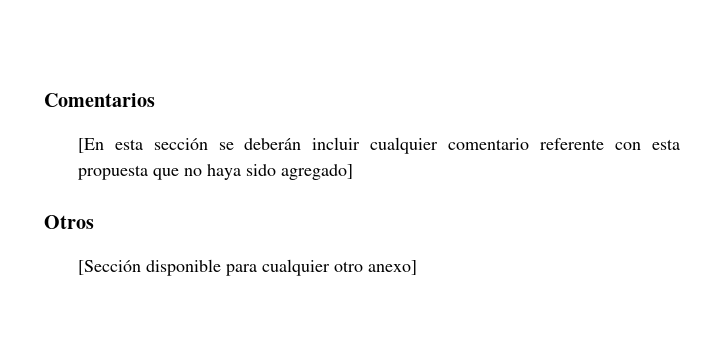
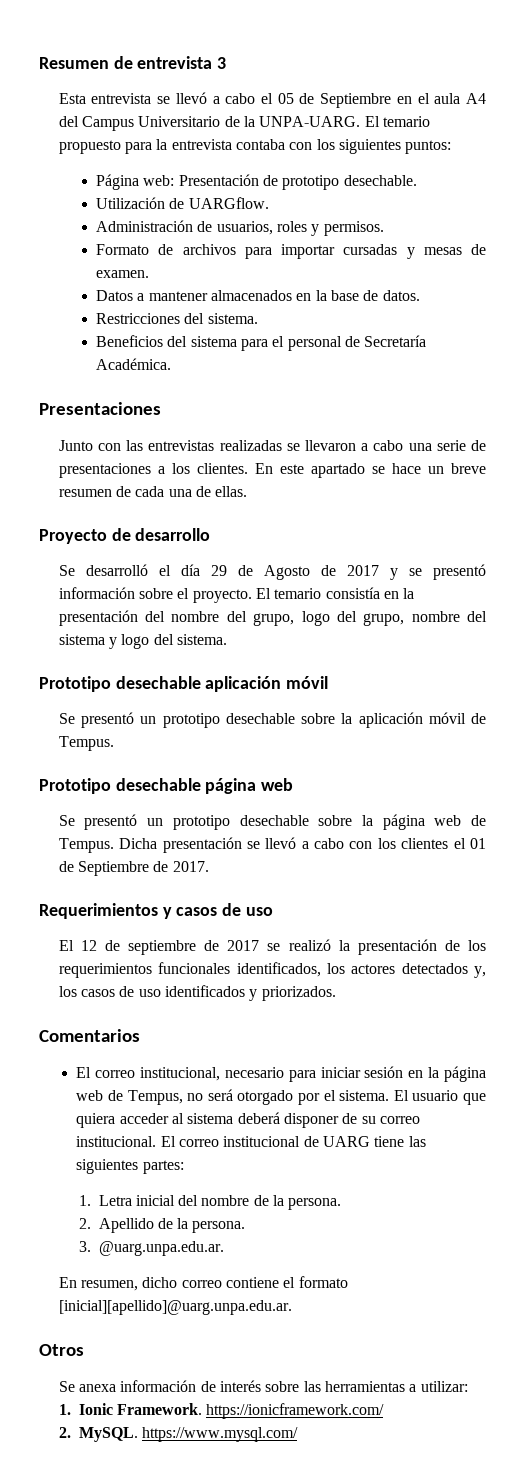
+ Resumen de entrevista 3
+ Esta entrevista se llevó a cabo el 05 de Septiembre en el aula A4 del Campus Universitario de la UNPA-UARG. El temario propuesto para la entrevista contaba con los siguientes puntos:
+ Página web: Presentación de prototipo desechable.
+ Utilización de UARGflow.
+ Administración de usuarios, roles y permisos.
+ Formato de archivos para importar cursadas y mesas de examen.
+ Datos a mantener almacenados en la base de datos.
+ Restricciones del sistema.
+ Beneficios del sistema para el personal de Secretaría Académica.
+ Presentaciones
+ Junto con las entrevistas realizadas se llevaron a cabo una serie de presentaciones a los clientes. En este apartado se hace un breve resumen de cada una de ellas.
+ Proyecto de desarrollo
+ Se desarrolló el día 29 de Agosto de 2017 y se presentó información sobre el proyecto. El temario consistía en la presentación del nombre del grupo, logo del grupo, nombre del sistema y logo del sistema.
+ Prototipo desechable aplicación móvil
+ Se presentó un prototipo desechable sobre la aplicación móvil de Tempus.
+ Prototipo desechable página web
+ Se presentó un prototipo desechable sobre la página web de Tempus. Dicha presentación se llevó a cabo con los clientes el 01 de Septiembre de 2017.
+ Requerimientos y casos de uso
+ El 12 de septiembre de 2017 se realizó la presentación de los requerimientos funcionales identificados, los actores detectados y, los casos de uso identificados y priorizados.
  Comentarios
- [En esta sección se deberán incluir cualquier comentario referente con esta propuesta que no haya sido agregado]
+ El correo institucional, necesario para iniciar sesión en la página web de Tempus, no será otorgado por el sistema. El usuario que quiera acceder al sistema deberá disponer de su correo institucional. El correo institucional de UARG tiene las siguientes partes:
+ 1. Letra inicial del nombre de la persona.
+ 2. Apellido de la persona.
+ 3. @uarg.unpa.edu.ar.
+ En resumen, dicho correo contiene el formato [inicial][apellido]@uarg.unpa.edu.ar.
  Otros
- [Sección disponible para cualquier otro anexo]
+ Se anexa información de interés sobre las herramientas a utilizar:
+ 1. Ionic Framework. https://ionicframework.com/
+ 2. MySQL. https://www.mysql.com/

